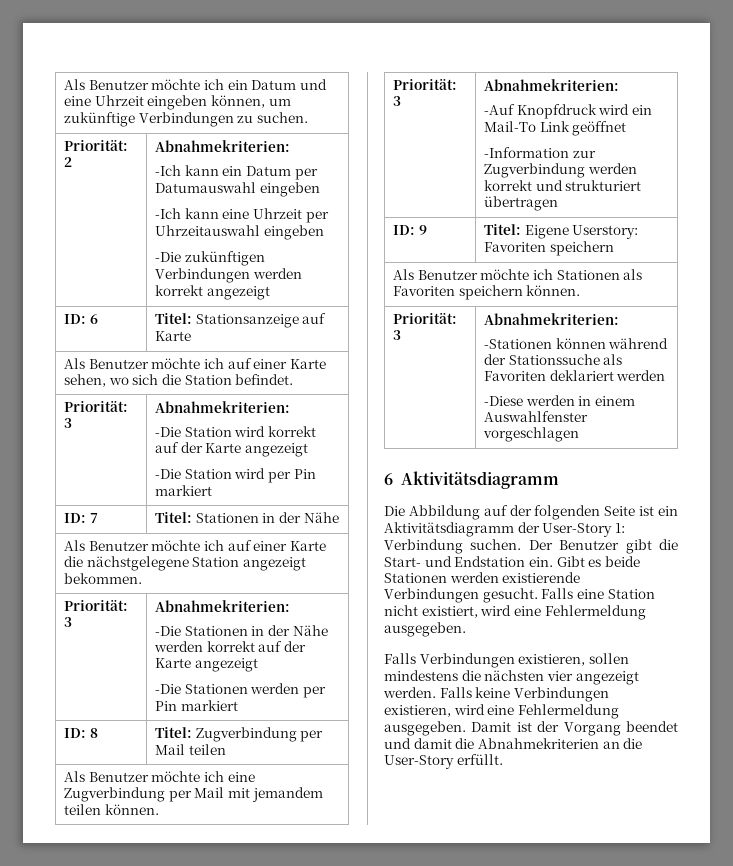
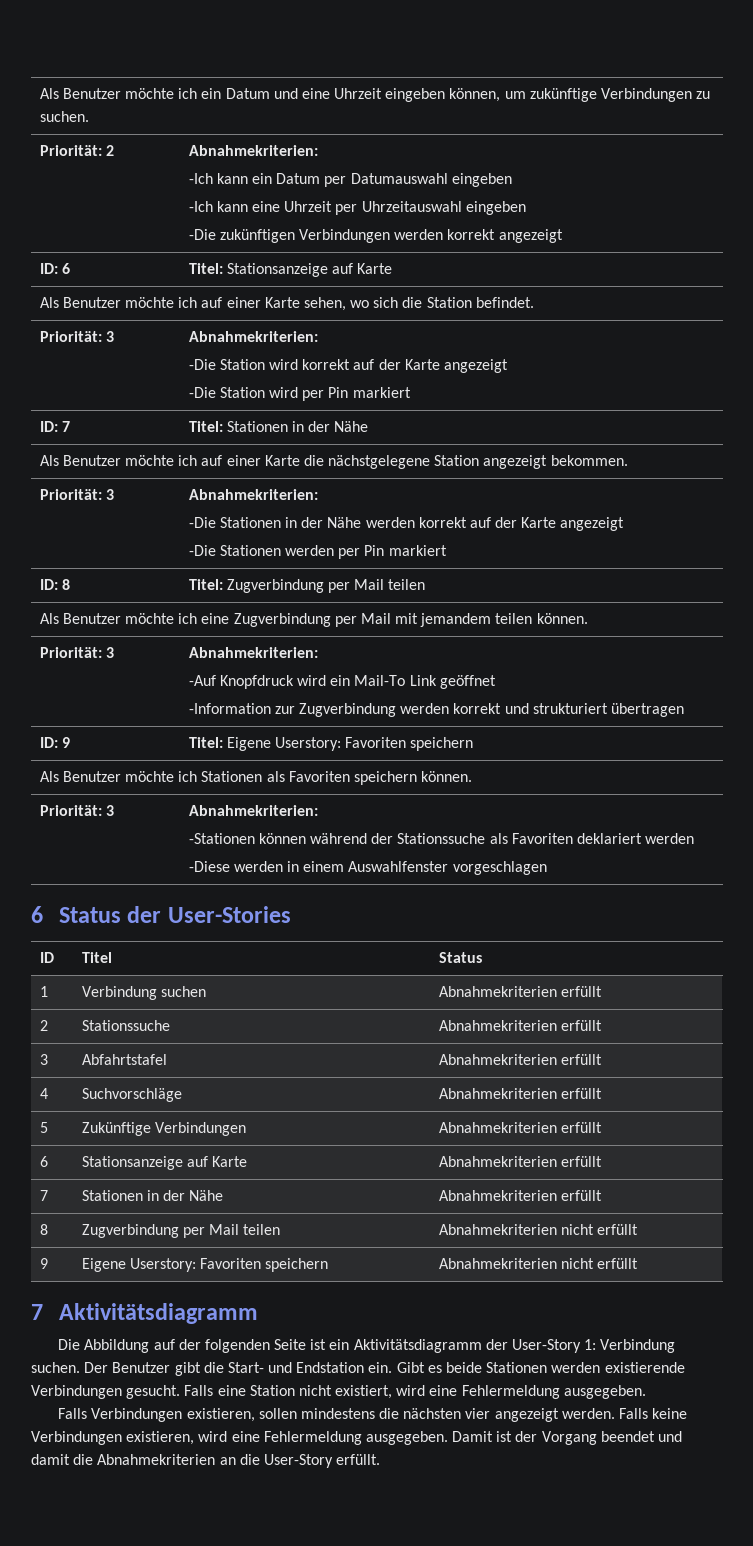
- 6 Aktivitätsdiagramm
+ 6 Status der User-Stories
+ ID | Titel | Status
+ 1 | Verbindung suchen | Abnahmekriterien erfüllt
+ 2 | Stationssuche | Abnahmekriterien erfüllt
+ 3 | Abfahrtstafel | Abnahmekriterien erfüllt
+ 4 | Suchvorschläge | Abnahmekriterien erfüllt
+ 5 | Zukünftige Verbindungen | Abnahmekriterien erfüllt
+ 6 | Stationsanzeige auf Karte | Abnahmekriterien erfüllt
+ 7 | Stationen in der Nähe | Abnahmekriterien erfüllt
+ 8 | Zugverbindung per Mail teilen | Abnahmekriterien nicht erfüllt
+ 9 | Eigene Userstory: Favoriten speichern | Abnahmekriterien nicht erfüllt
+ 7 Aktivitätsdiagramm

